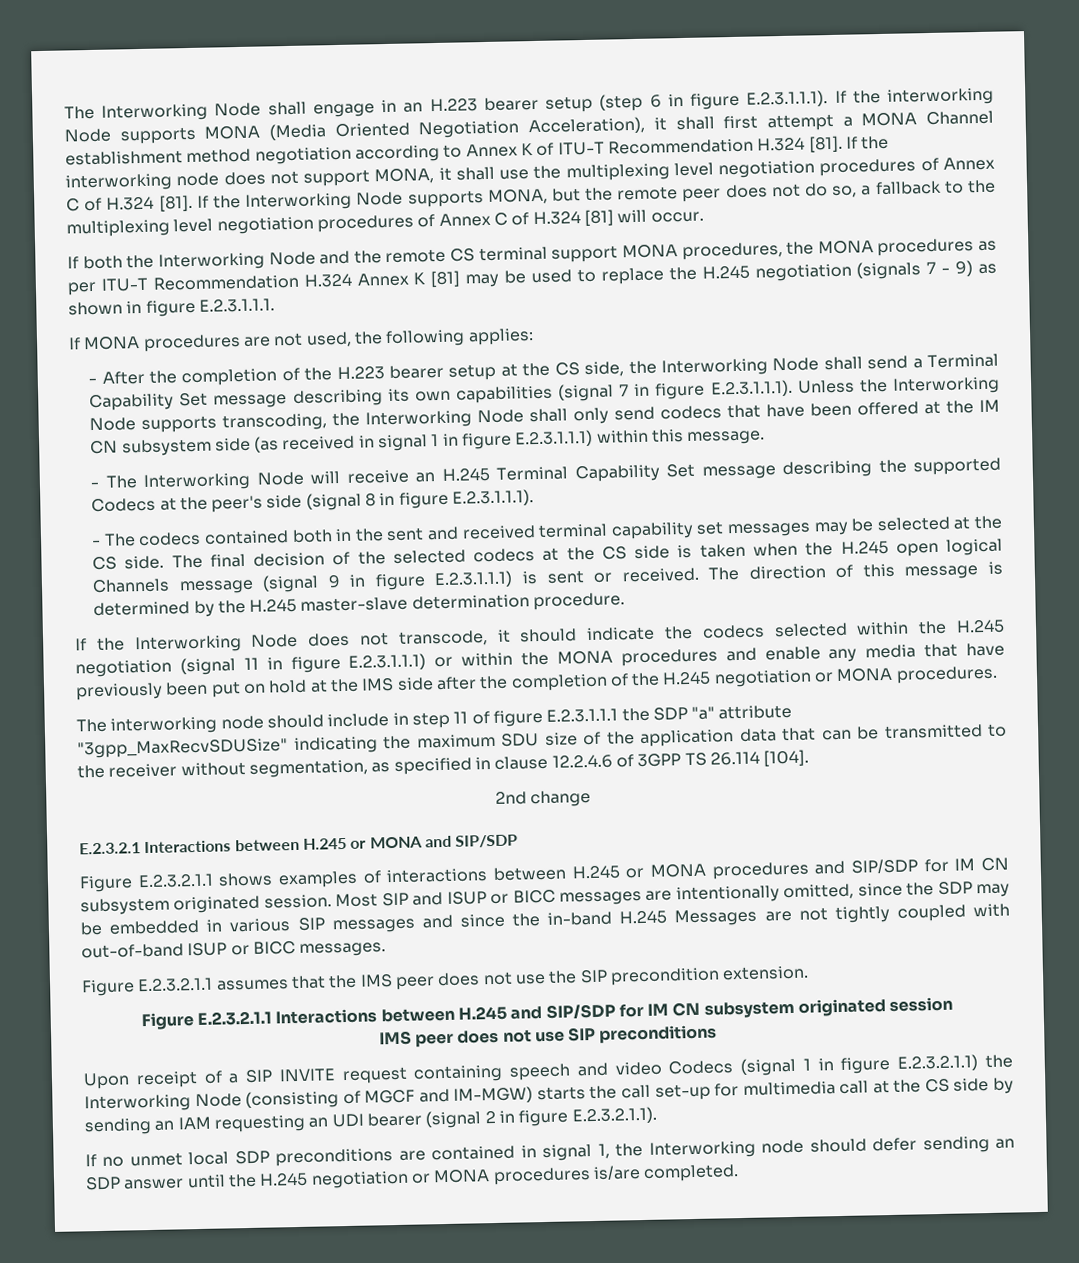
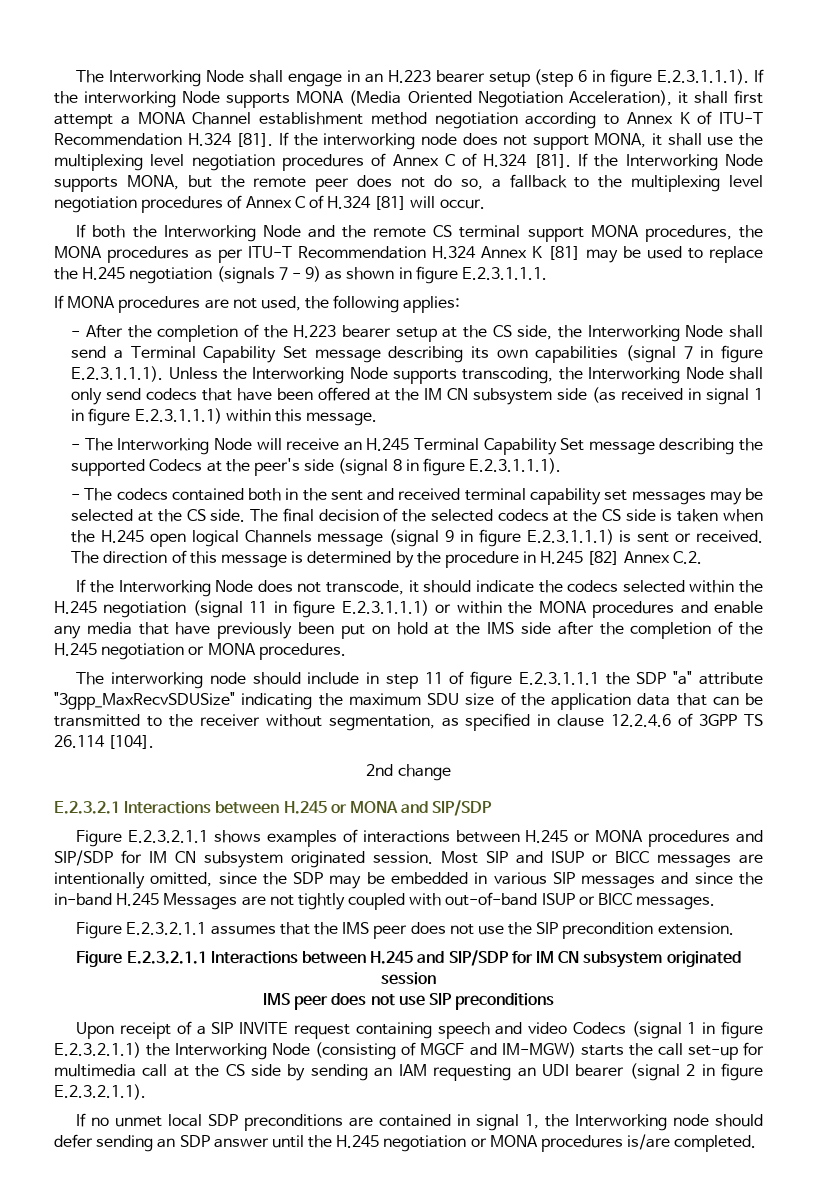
- The direction of this message is determined by the H.245 master-slave determination procedure.
+ The direction of this message is determined by the procedure in H.245 [82] Annex C.2.

